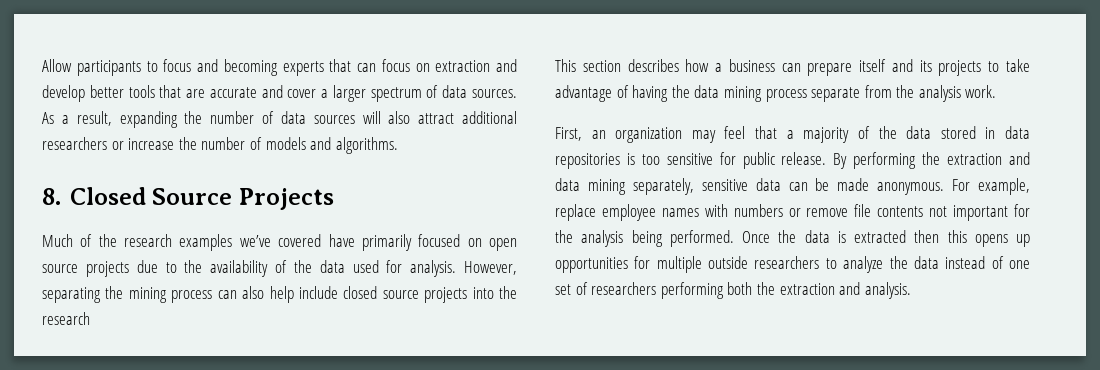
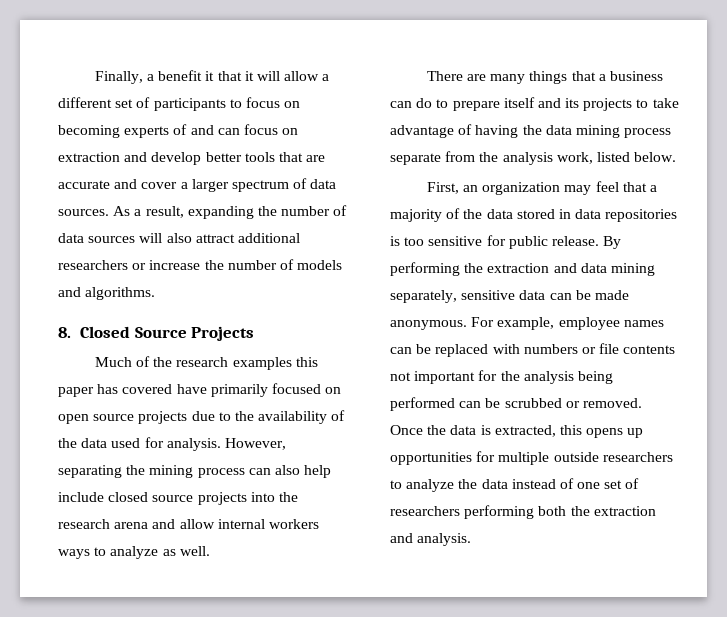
- Allow participants to focus and becoming experts that can focus on extraction and develop better tools that are accurate and cover a larger spectrum of data sources.
+ Finally, a benefit it that it will allow a different set of participants to focus on becoming experts of and can focus on extraction and develop better tools that are accurate and cover a larger spectrum of data sources.
- Much of the research examples we’ve covered have primarily focused on open source projects due to the availability of the data used for analysis.
+ Much of the research examples this paper has covered have primarily focused on open source projects due to the availability of the data used for analysis.
- However, separating the mining process can also help include closed source projects into the research
- This section describes how a business can prepare itself and its projects to take advantage of having the data mining process separate from the analysis work.
+ However, separating the mining process can also help include closed source projects into the research arena and allow internal workers ways to analyze as well.
+ There are many things that a business can do to prepare itself and its projects to take advantage of having the data mining process separate from the analysis work, listed below.
- For example, replace employee names with numbers or remove file contents not important for the analysis being performed.
+ For example, employee names can be replaced with numbers or file contents not important for the analysis being performed can be scrubbed or removed.
- Once the data is extracted then this opens up opportunities for multiple outside researchers to analyze the data instead of one set of researchers performing both the extraction and analysis.
+ Once the data is extracted, this opens up opportunities for multiple outside researchers to analyze the data instead of one set of researchers performing both the extraction and analysis.

